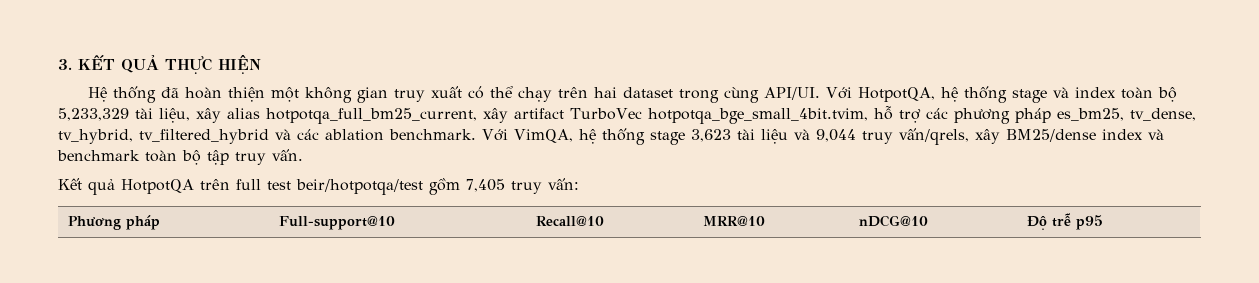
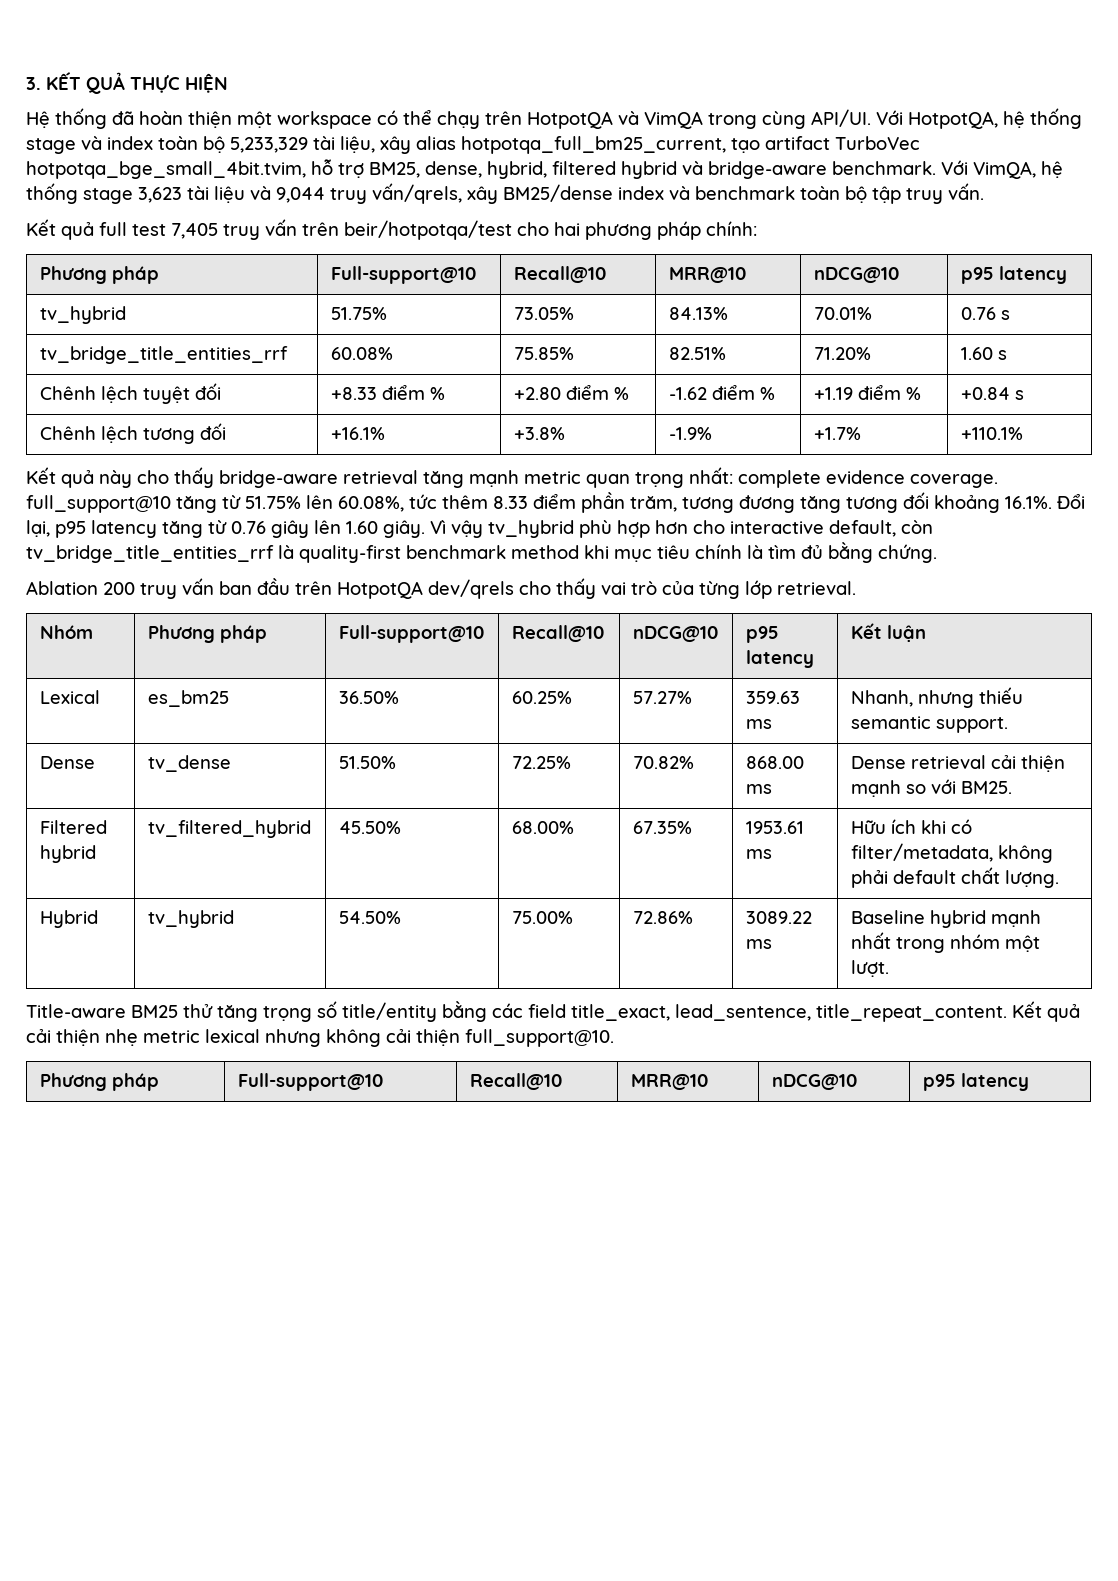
- Hệ thống đã hoàn thiện một không gian truy xuất có thể chạy trên hai dataset trong cùng API/UI.
+ Hệ thống đã hoàn thiện một workspace có thể chạy trên HotpotQA và VimQA trong cùng API/UI.
- Với HotpotQA, hệ thống stage và index toàn bộ 5,233,329 tài liệu, xây alias hotpotqa_full_bm25_current, xây artifact TurboVec hotpotqa_bge_small_4bit.tvim, hỗ trợ các phương pháp es_bm25, tv_dense, tv_hybrid, tv_filtered_hybrid và các ablation benchmark.
+ Với HotpotQA, hệ thống stage và index toàn bộ 5,233,329 tài liệu, xây alias hotpotqa_full_bm25_current, tạo artifact TurboVec hotpotqa_bge_small_4bit.tvim, hỗ trợ BM25, dense, hybrid, filtered hybrid và bridge-aware benchmark.
- Kết quả HotpotQA trên full test beir/hotpotqa/test gồm 7,405 truy vấn:
- Phương pháp | Full-support@10 | Recall@10 | MRR@10 | nDCG@10 | Độ trễ p95
+ Kết quả full test 7,405 truy vấn trên beir/hotpotqa/test cho hai phương pháp chính:
+ Phương pháp | Full-support@10 | Recall@10 | MRR@10 | nDCG@10 | p95 latency
+ tv_hybrid | 51.75% | 73.05% | 84.13% | 70.01% | 0.76 s
+ tv_bridge_title_entities_rrf | 60.08% | 75.85% | 82.51% | 71.20% | 1.60 s
+ Chênh lệch tuyệt đối | +8.33 điểm % | +2.80 điểm % | -1.62 điểm % | +1.19 điểm % | +0.84 s
+ Chênh lệch tương đối | +16.1% | +3.8% | -1.9% | +1.7% | +110.1%
+ Kết quả này cho thấy bridge-aware retrieval tăng mạnh metric quan trọng nhất: complete evidence coverage. full_support@10 tăng từ 51.75% lên 60.08%, tức thêm 8.33 điểm phần trăm, tương đương tăng tương đối khoảng 16.1%. Đổi lại, p95 latency tăng từ 0.76 giây lên 1.60 giây. Vì vậy tv_hybrid phù hợp hơn cho interactive default, còn tv_bridge_title_entities_rrf là quality-first benchmark method khi mục tiêu chính là tìm đủ bằng chứng.
+ Ablation 200 truy vấn ban đầu trên HotpotQA dev/qrels cho thấy vai trò của từng lớp retrieval.
+ Nhóm | Phương pháp | Full-support@10 | Recall@10 | nDCG@10 | p95 latency | Kết luận
+ Lexical | es_bm25 | 36.50% | 60.25% | 57.27% | 359.63 ms | Nhanh, nhưng thiếu semantic support.
+ Dense | tv_dense | 51.50% | 72.25% | 70.82% | 868.00 ms | Dense retrieval cải thiện mạnh so với BM25.
+ Filtered hybrid | tv_filtered_hybrid | 45.50% | 68.00% | 67.35% | 1953.61 ms | Hữu ích khi có filter/metadata, không phải default chất lượng.
+ Hybrid | tv_hybrid | 54.50% | 75.00% | 72.86% | 3089.22 ms | Baseline hybrid mạnh nhất trong nhóm một lượt.
+ Title-aware BM25 thử tăng trọng số title/entity bằng các field title_exact, lead_sentence, title_repeat_content. Kết quả cải thiện nhẹ metric lexical nhưng không cải thiện full_support@10.
+ Phương pháp | Full-support@10 | Recall@10 | MRR@10 | nDCG@10 | p95 latency

